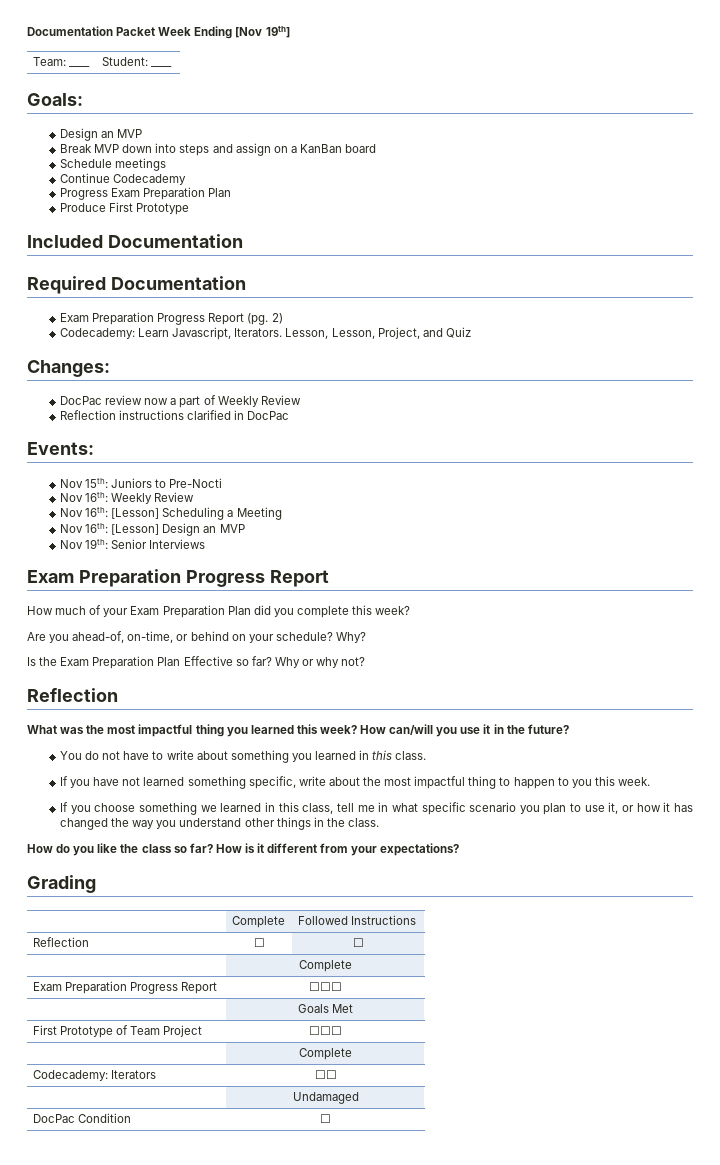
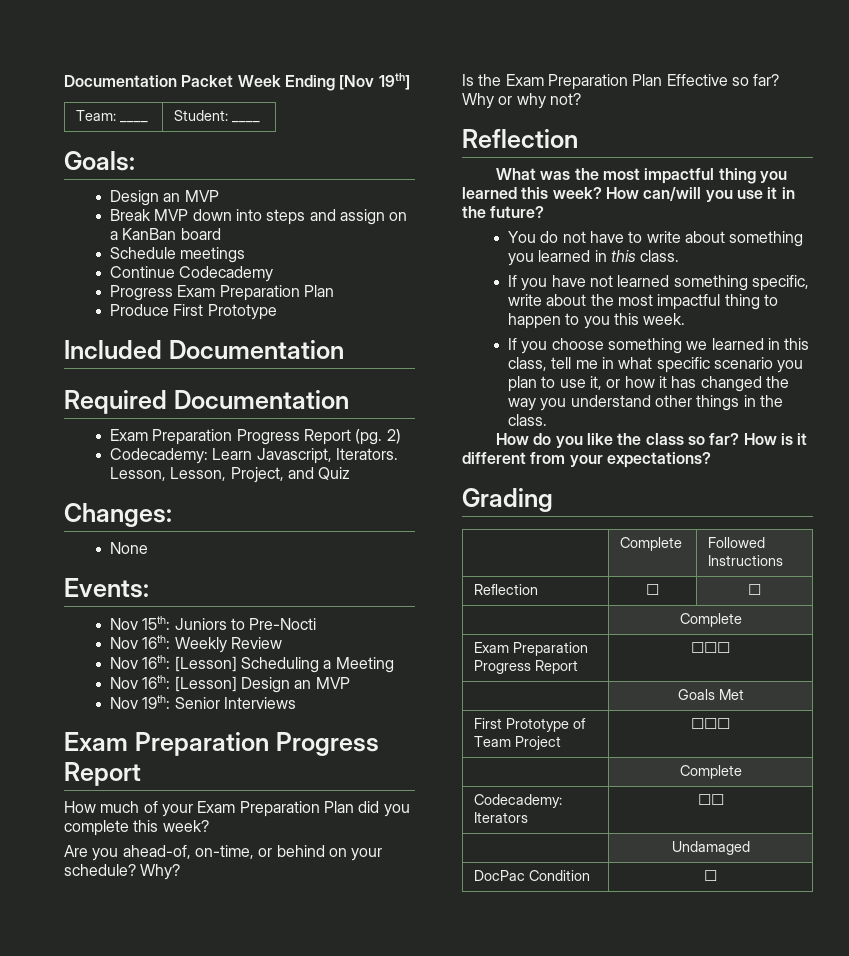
- DocPac review now a part of Weekly Review
- Reflection instructions clarified in DocPac
+ None

